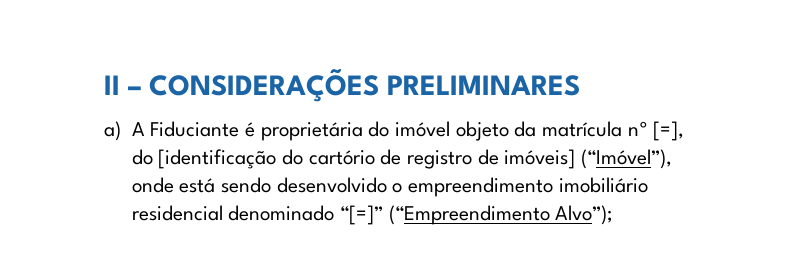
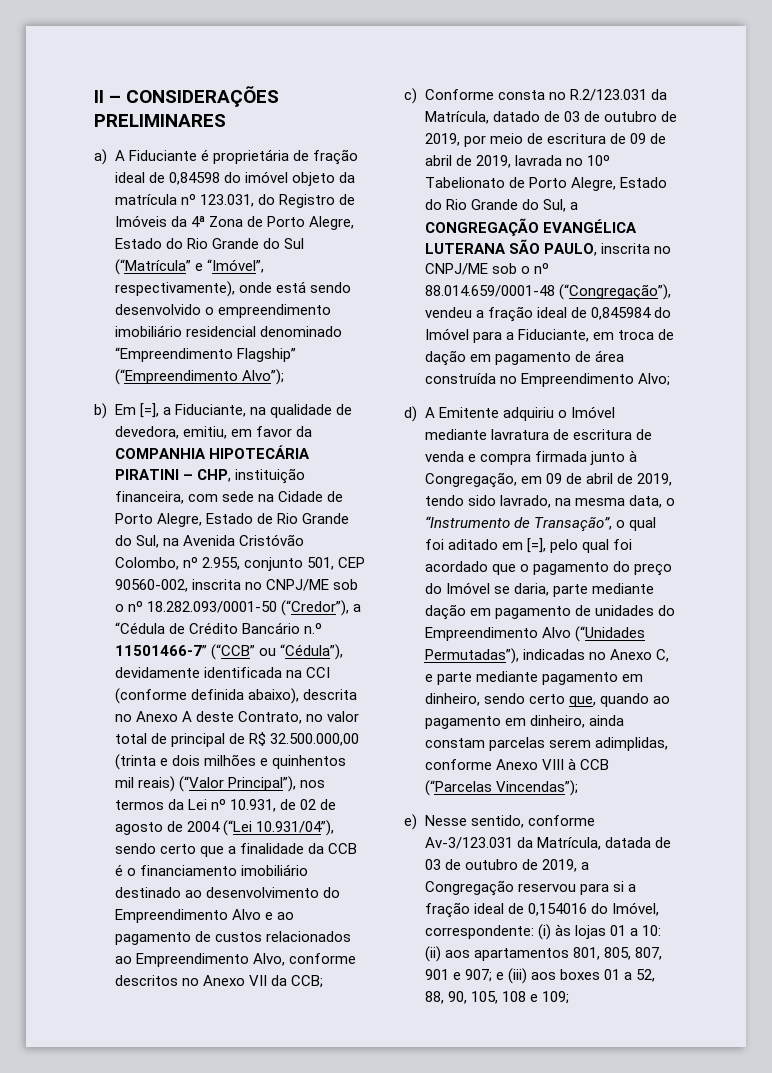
- a) A Fiduciante é proprietária do imóvel objeto da matrícula nº [=], do [identificação do cartório de registro de imóveis] (“Imóvel”), onde está sendo desenvolvido o empreendimento imobiliário residencial denominado “[=]” (“Empreendimento Alvo”);
+ a) A Fiduciante é proprietária de fração ideal de 0,84598 do imóvel objeto da matrícula nº 123.031, do Registro de Imóveis da 4ª Zona de Porto Alegre, Estado do Rio Grande do Sul (“Matrícula” e “Imóvel”, respectivamente), onde está sendo desenvolvido o empreendimento imobiliário residencial denominado “Empreendimento Flagship” (“Empreendimento Alvo”);
+ b) Em [=], a Fiduciante, na qualidade de devedora, emitiu, em favor da COMPANHIA HIPOTECÁRIA PIRATINI – CHP, instituição financeira, com sede na Cidade de Porto Alegre, Estado de Rio Grande do Sul, na Avenida Cristóvão Colombo, nº 2.955, conjunto 501, CEP 90560-002, inscrita no CNPJ/ME sob o nº 18.282.093/0001-50 (“Credor”), a “Cédula de Crédito Bancário n.º 11501466-7” (“CCB” ou “Cédula”), devidamente identificada na CCI (conforme definida abaixo), descrita no Anexo A deste Contrato, no valor total de principal de R$ 32.500.000,00 (trinta e dois milhões e quinhentos mil reais) (“Valor Principal”), nos termos da Lei nº 10.931, de 02 de agosto de 2004 (“Lei 10.931/04”), sendo certo que a finalidade da CCB é o financiamento imobiliário destinado ao desenvolvimento do Empreendimento Alvo e ao pagamento de custos relacionados ao Empreendimento Alvo, conforme descritos no Anexo VII da CCB;
+ c) Conforme consta no R.2/123.031 da Matrícula, datado de 03 de outubro de 2019, por meio de escritura de 09 de abril de 2019, lavrada no 10º Tabelionato de Porto Alegre, Estado do Rio Grande do Sul, a CONGREGAÇÃO EVANGÉLICA LUTERANA SÃO PAULO, inscrita no CNPJ/ME sob o nº 88.014.659/0001-48 (“Congregação”), vendeu a fração ideal de 0,845984 do Imóvel para a Fiduciante, em troca de dação em pagamento de área construída no Empreendimento Alvo;
+ d) A Emitente adquiriu o Imóvel mediante lavratura de escritura de venda e compra firmada junto à Congregação, em 09 de abril de 2019, tendo sido lavrado, na mesma data, o “Instrumento de Transação”, o qual foi aditado em [=], pelo qual foi acordado que o pagamento do preço do Imóvel se daria, parte mediante dação em pagamento de unidades do Empreendimento Alvo (“Unidades Permutadas”), indicadas no Anexo C, e parte mediante pagamento em dinheiro, sendo certo que, quando ao pagamento em dinheiro, ainda constam parcelas serem adimplidas, conforme Anexo VIII à CCB (“Parcelas Vincendas”);
+ e) Nesse sentido, conforme Av-3/123.031 da Matrícula, datada de 03 de outubro de 2019, a Congregação reservou para si a fração ideal de 0,154016 do Imóvel, correspondente: (i) às lojas 01 a 10: (ii) aos apartamentos 801, 805, 807, 901 e 907; e (iii) aos boxes 01 a 52, 88, 90, 105, 108 e 109;

